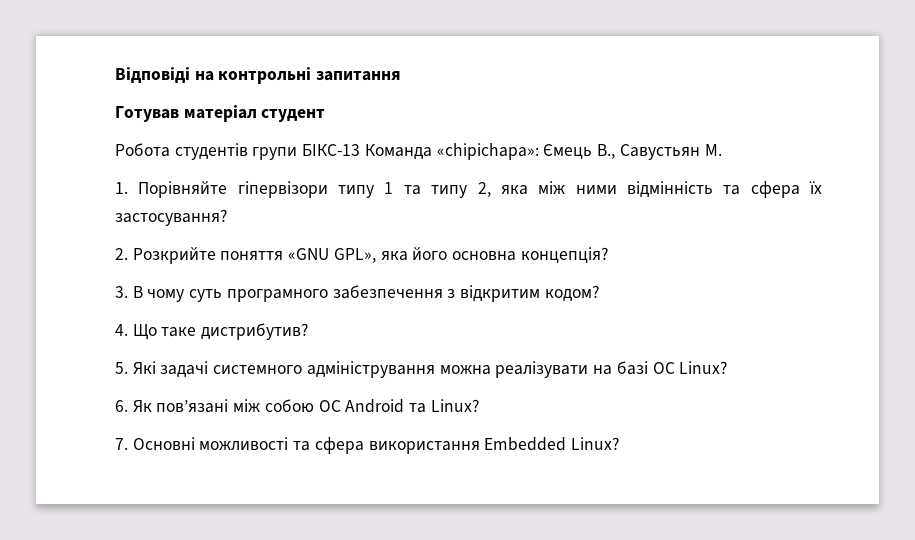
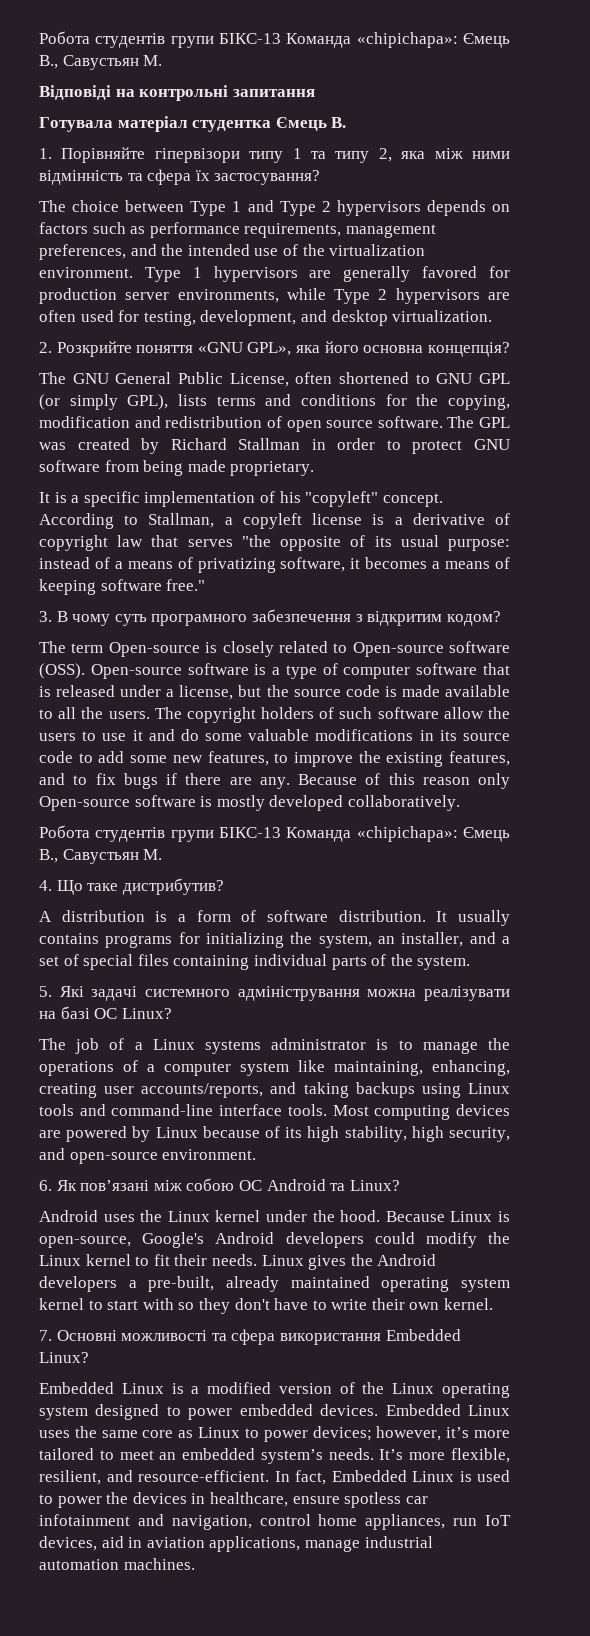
- Відповіді на контрольні запитання
- Готував матеріал студент
+ Відповіді на контрольні запитання
+ Готувала матеріал студентка Ємець В.
+ The choice between Type 1 and Type 2 hypervisors depends on factors such as performance requirements, management preferences, and the intended use of the virtualization environment. Type 1 hypervisors are generally favored for production server environments, while Type 2 hypervisors are often used for testing, development, and desktop virtualization.
+ The GNU General Public License, often shortened to GNU GPL (or simply GPL), lists terms and conditions for the copying, modification and redistribution of open source software. The GPL was created by Richard Stallman in order to protect GNU software from being made proprietary.
+ It is a specific implementation of his "copyleft" concept. According to Stallman, a copyleft license is a derivative of copyright law that serves "the opposite of its usual purpose: instead of a means of privatizing software, it becomes a means of keeping software free."
+ The term Open-source is closely related to Open-source software (OSS). Open-source software is a type of computer software that is released under a license, but the source code is made available to all the users. The copyright holders of such software allow the users to use it and do some valuable modifications in its source code to add some new features, to improve the existing features, and to fix bugs if there are any. Because of this reason only Open-source software is mostly developed collaboratively.
+ Робота студентів групи БІКС-13 Команда «chipichapa»: Ємець В., Савустьян М.
  4. Що таке дистрибутив?
+ A distribution is a form of software distribution. It usually contains programs for initializing the system, an installer, and a set of special files containing individual parts of the system.
+ The job of a Linux systems administrator is to manage the operations of a computer system like maintaining, enhancing, creating user accounts/reports, and taking backups using Linux tools and command-line interface tools. Most computing devices are powered by Linux because of its high stability, high security, and open-source environment.
+ Android uses the Linux kernel under the hood. Because Linux is open-source, Google's Android developers could modify the Linux kernel to fit their needs. Linux gives the Android developers a pre-built, already maintained operating system kernel to start with so they don't have to write their own kernel.
+ Embedded Linux is a modified version of the Linux operating system designed to power embedded devices. Embedded Linux uses the same core as Linux to power devices; however, it’s more tailored to meet an embedded system’s needs. It’s more flexible, resilient, and resource-efficient. In fact, Embedded Linux is used to power the devices in healthcare, ensure spotless car infotainment and navigation, control home appliances, run IoT devices, aid in aviation applications, manage industrial automation machines.

